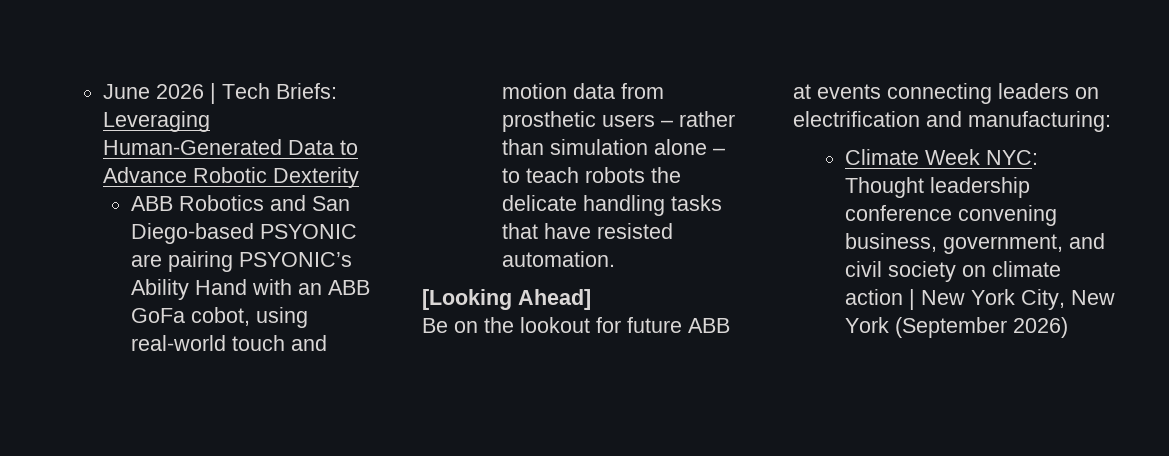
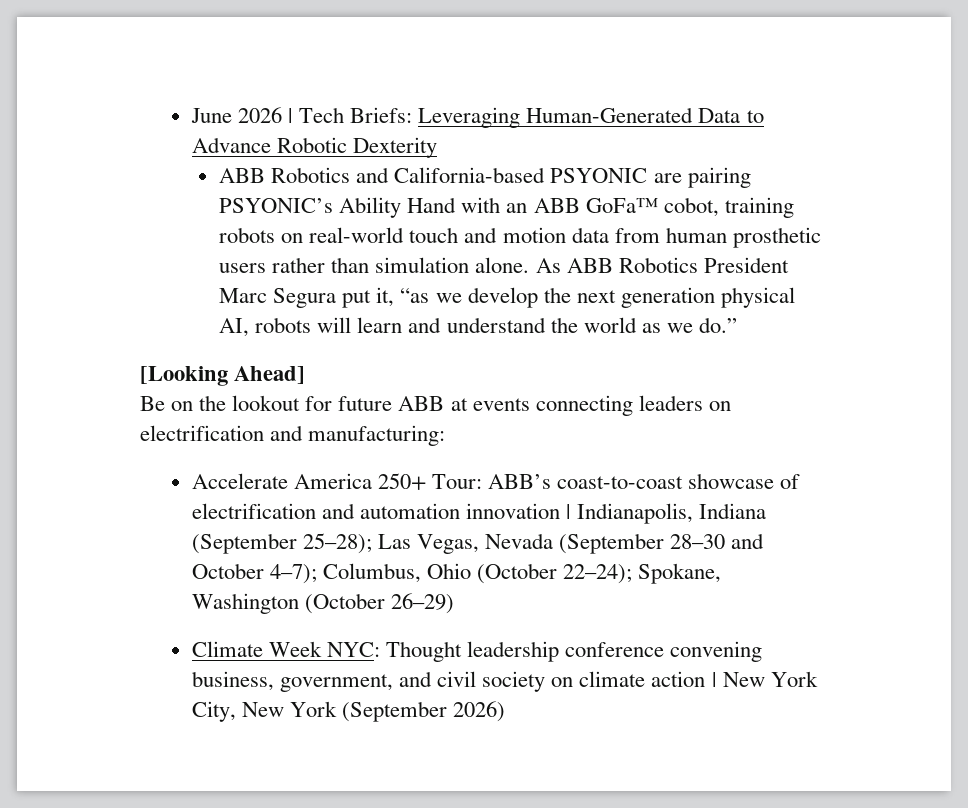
- ABB Robotics and San Diego-based PSYONIC are pairing PSYONIC’s Ability Hand with an ABB GoFa cobot, using real-world touch and motion data from prosthetic users – rather than simulation alone – to teach robots the delicate handling tasks that have resisted automation.
+ ABB Robotics and California-based PSYONIC are pairing PSYONIC’s Ability Hand with an ABB GoFa™ cobot, training robots on real-world touch and motion data from human prosthetic users rather than simulation alone. As ABB Robotics President Marc Segura put it, “as we develop the next generation physical AI, robots will learn and understand the world as we do.”
+ Accelerate America 250+ Tour: ABB’s coast-to-coast showcase of electrification and automation innovation | Indianapolis, Indiana (September 25–28); Las Vegas, Nevada (September 28–30 and October 4–7); Columbus, Ohio (October 22–24); Spokane, Washington (October 26–29)

